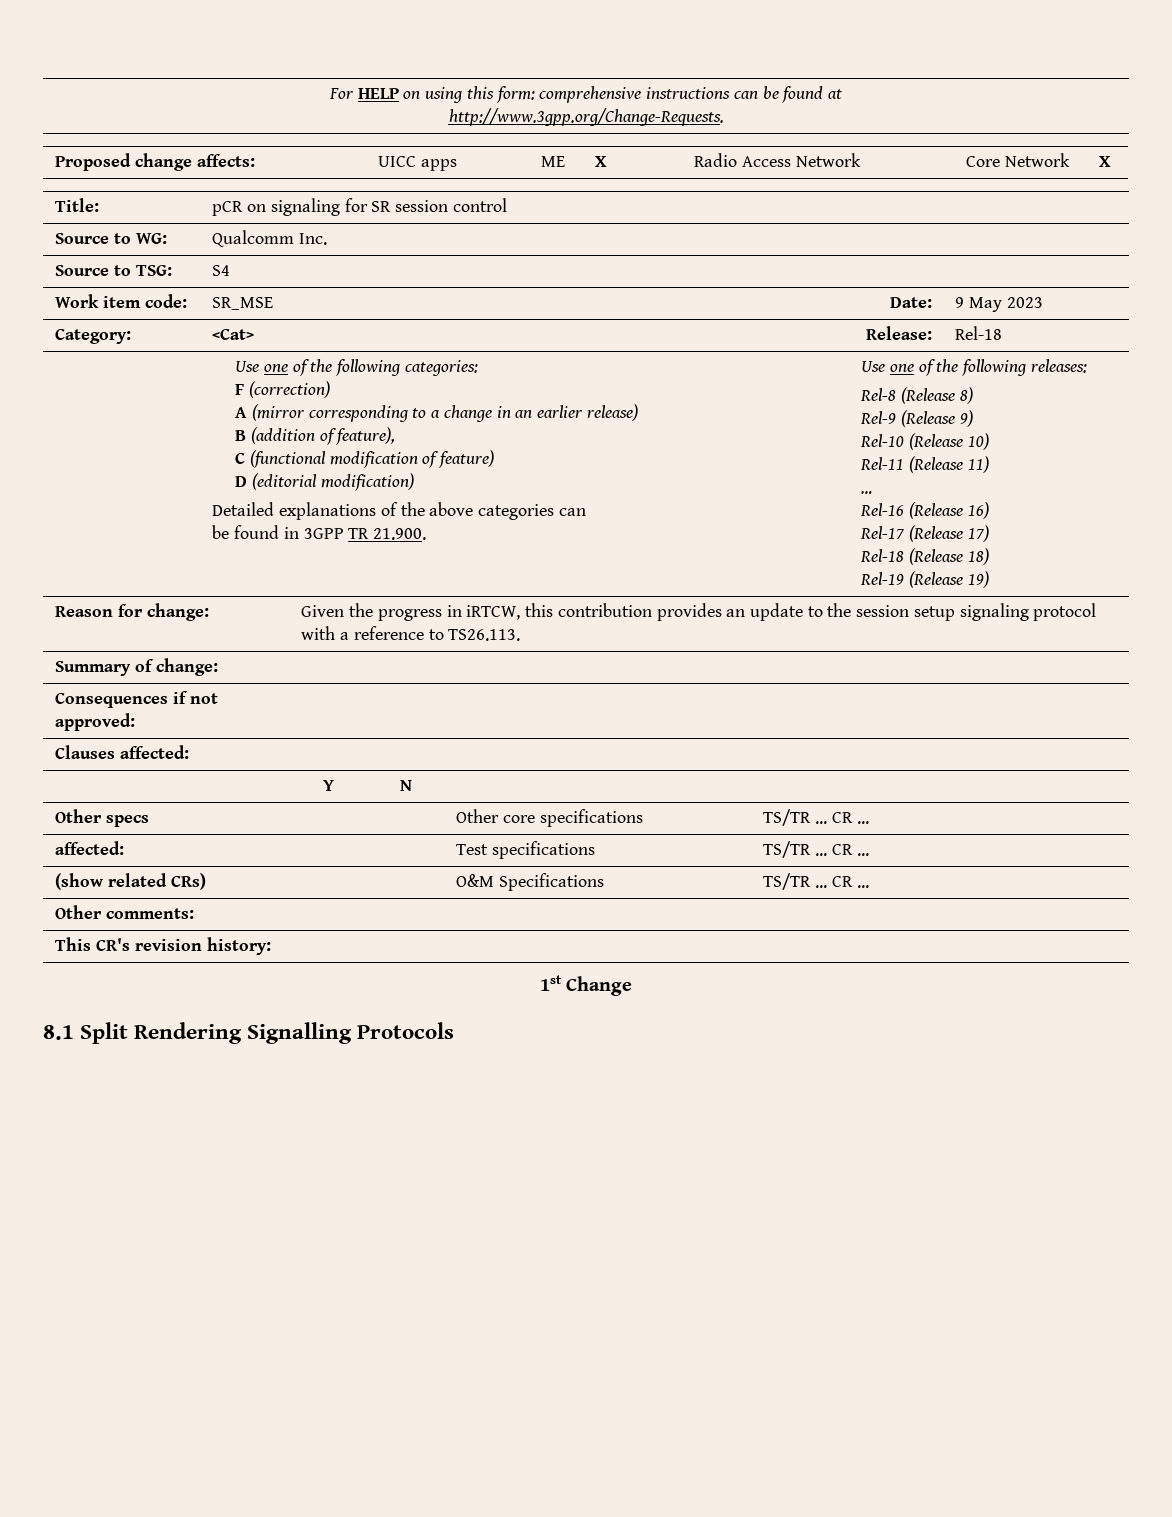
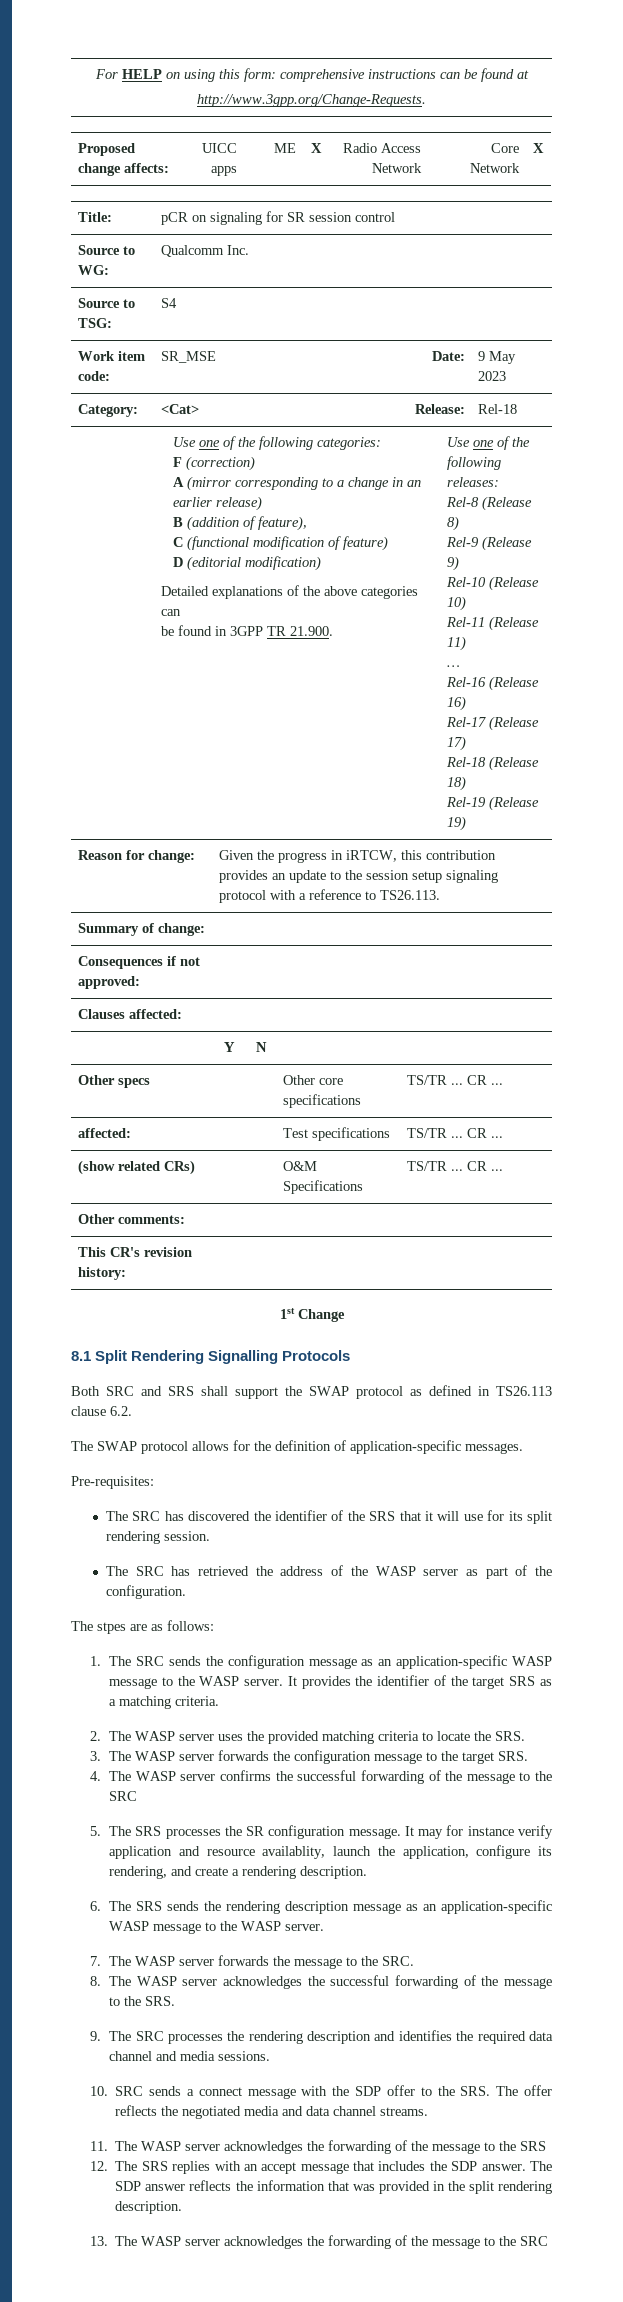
+ Both SRC and SRS shall support the SWAP protocol as defined in TS26.113 clause 6.2.
+ The SWAP protocol allows for the definition of application-specific messages.
+ Pre-requisites:
+ The SRC has discovered the identifier of the SRS that it will use for its split rendering session.
+ The SRC has retrieved the address of the WASP server as part of the configuration.
+ The stpes are as follows:
+ 1. The SRC sends the configuration message as an application-specific WASP message to the WASP server. It provides the identifier of the target SRS as a matching criteria.
+ 2. The WASP server uses the provided matching criteria to locate the SRS.
+ 3. The WASP server forwards the configuration message to the target SRS.
+ 4. The WASP server confirms the successful forwarding of the message to the SRC
+ 5. The SRS processes the SR configuration message. It may for instance verify application and resource availablity, launch the application, configure its rendering, and create a rendering description.
+ 6. The SRS sends the rendering description message as an application-specific WASP message to the WASP server.
+ 7. The WASP server forwards the message to the SRC.
+ 8. The WASP server acknowledges the successful forwarding of the message to the SRS.
+ 9. The SRC processes the rendering description and identifies the required data channel and media sessions.
+ 10. SRC sends a connect message with the SDP offer to the SRS. The offer reflects the negotiated media and data channel streams.
+ 11. The WASP server acknowledges the forwarding of the message to the SRS
+ 12. The SRS replies with an accept message that includes the SDP answer. The SDP answer reflects the information that was provided in the split rendering description.
+ 13. The WASP server acknowledges the forwarding of the message to the SRC

